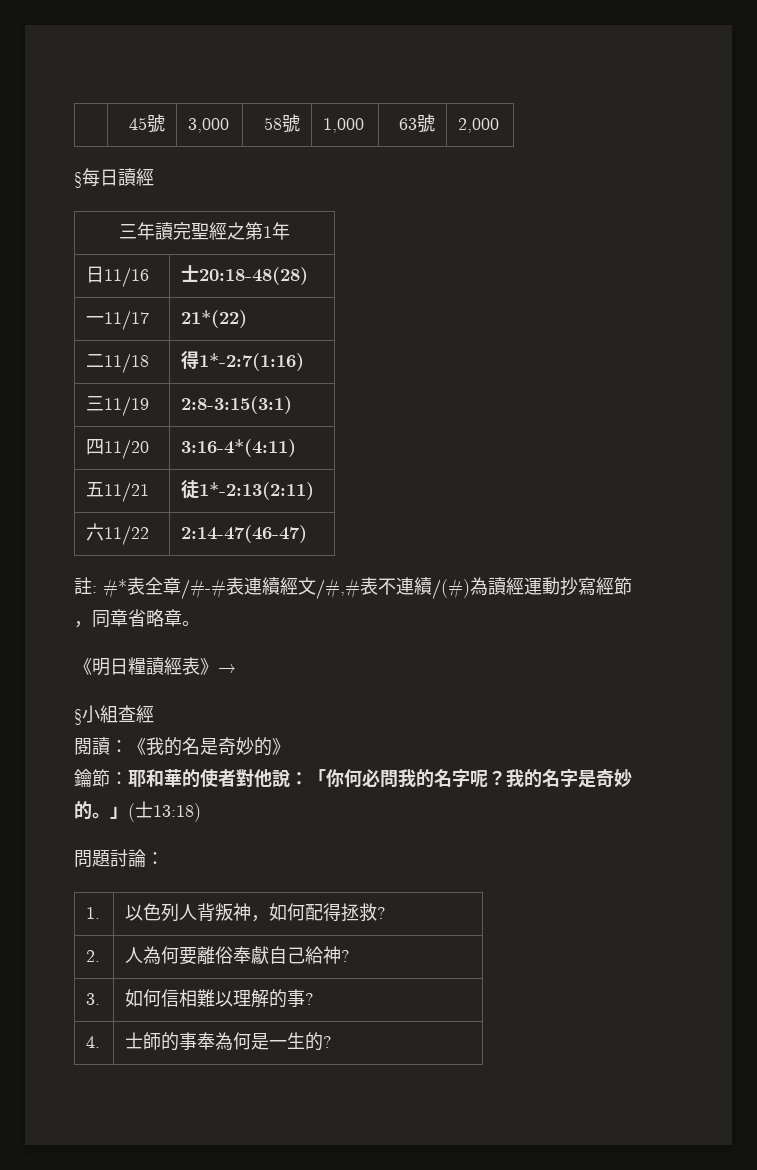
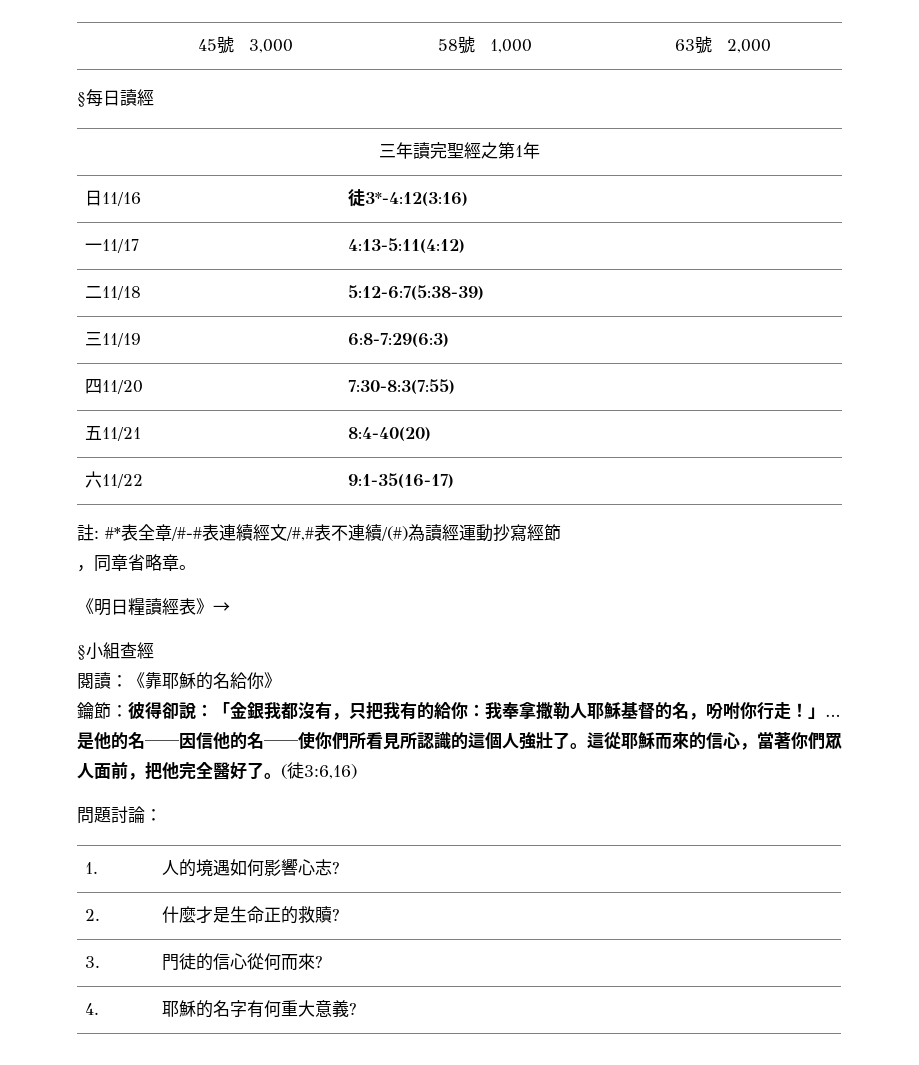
- 日11/16 | 士20:18-48(28)
+ 日11/16 | 徒3*-4:12(3:16)
- 一11/17 | 21*(22)
+ 一11/17 | 4:13-5:11(4:12)
- 二11/18 | 得1*-2:7(1:16)
+ 二11/18 | 5:12-6:7(5:38-39)
- 三11/19 | 2:8-3:15(3:1)
+ 三11/19 | 6:8-7:29(6:3)
- 四11/20 | 3:16-4*(4:11)
+ 四11/20 | 7:30-8:3(7:55)
- 五11/21 | 徒1*-2:13(2:11)
+ 五11/21 | 8:4-40(20)
- 六11/22 | 2:14-47(46-47)
+ 六11/22 | 9:1-35(16-17)
- 閱讀：《我的名是奇妙的》
+ 閱讀：《靠耶穌的名給你》
- 鑰節：耶和華的使者對他說：「你何必問我的名字呢？我的名字是奇妙的。」(士13:18)
+ 鑰節：彼得卻說：「金銀我都沒有，只把我有的給你：我奉拿撒勒人耶穌基督的名，吩咐你行走！」…是他的名──因信他的名──使你們所看見所認識的這個人強壯了。這從耶穌而來的信心，當著你們眾人面前，把他完全醫好了。(徒3:6,16)
  問題討論：
- 1. | 以色列人背叛神，如何配得拯救?
- 2. | 人為何要離俗奉獻自己給神?
- 3. | 如何信相難以理解的事?
- 4. | 士師的事奉為何是一生的?
+ 1. | 人的境遇如何影響心志?
+ 2. | 什麼才是生命正的救贖?
+ 3. | 門徒的信心從何而來?
+ 4. | 耶穌的名字有何重大意義?

